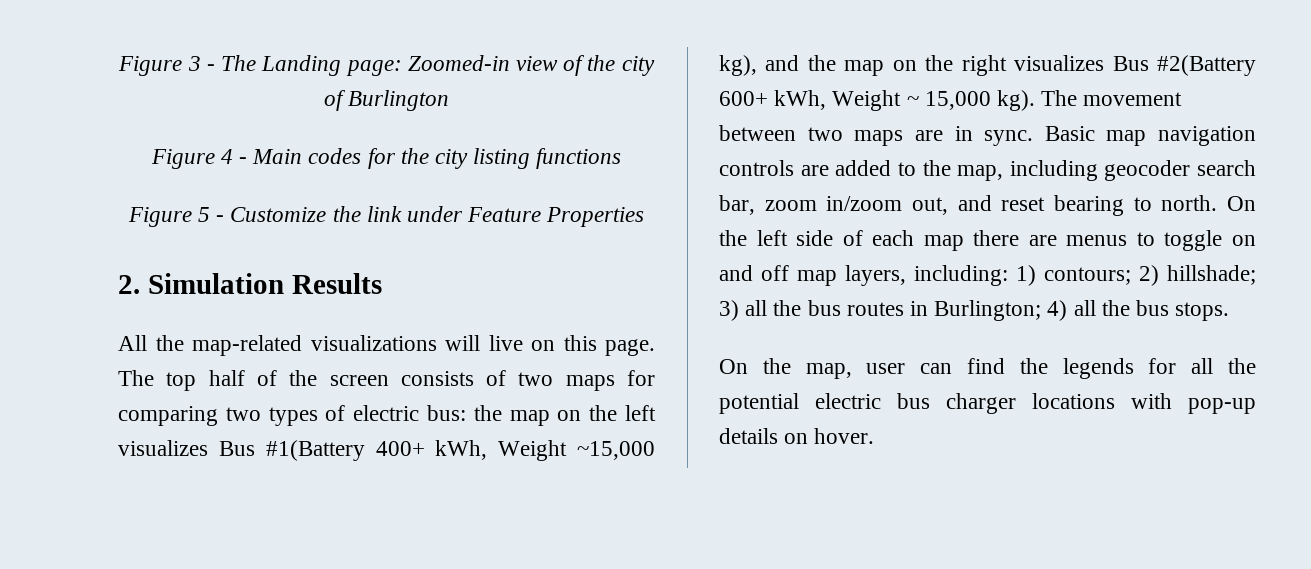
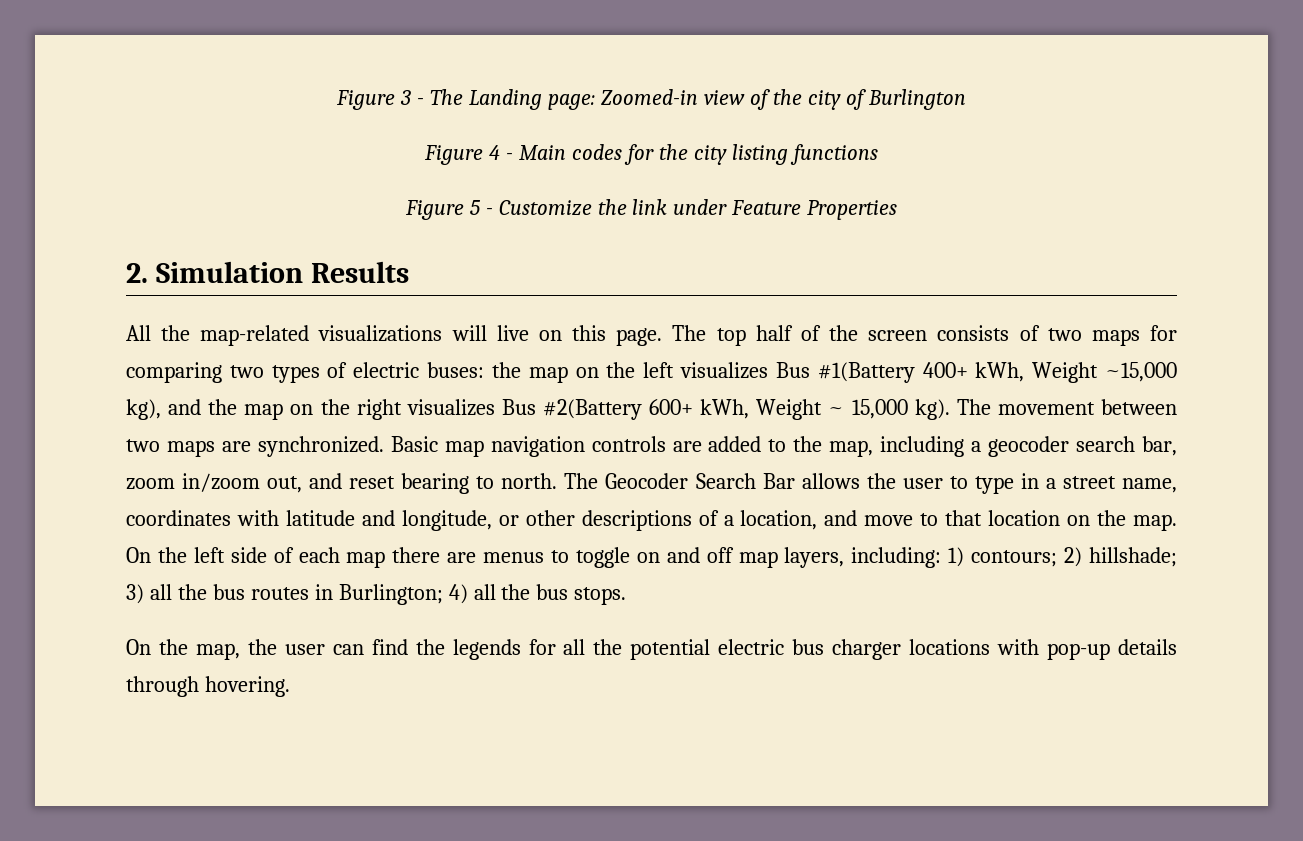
- The top half of the screen consists of two maps for comparing two types of electric bus: the map on the left visualizes Bus #1(Battery 400+ kWh, Weight ~15,000 kg), and the map on the right visualizes Bus #2(Battery 600+ kWh, Weight ~ 15,000 kg).
+ The top half of the screen consists of two maps for comparing two types of electric buses: the map on the left visualizes Bus #1(Battery 400+ kWh, Weight ~15,000 kg), and the map on the right visualizes Bus #2(Battery 600+ kWh, Weight ~ 15,000 kg).
- The movement between two maps are in sync.
+ The movement between two maps are synchronized.
- Basic map navigation controls are added to the map, including geocoder search bar, zoom in/zoom out, and reset bearing to north.
+ Basic map navigation controls are added to the map, including a geocoder search bar, zoom in/zoom out, and reset bearing to north.
+ The Geocoder Search Bar allows the user to type in a street name, coordinates with latitude and longitude, or other descriptions of a location, and move to that location on the map.
- On the map, user can find the legends for all the potential electric bus charger locations with pop-up details on hover.
+ On the map, the user can find the legends for all the potential electric bus charger locations with pop-up details through hovering.

